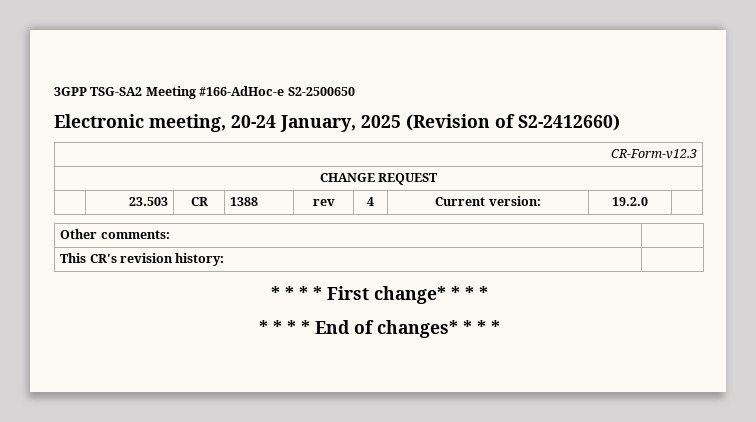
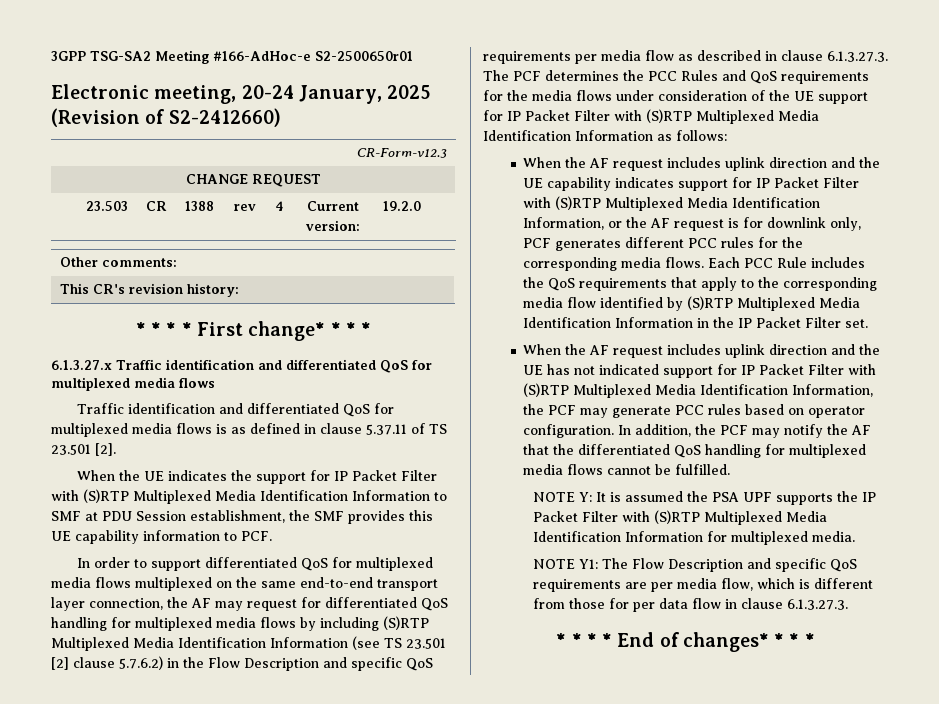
- 3GPP TSG-SA2 Meeting #166-AdHoc-e S2-2500650
+ 3GPP TSG-SA2 Meeting #166-AdHoc-e S2-2500650r01
+ 6.1.3.27.x Traffic identification and differentiated QoS for multiplexed media flows
+ Traffic identification and differentiated QoS for multiplexed media flows is as defined in clause 5.37.11 of TS 23.501 [2].
+ When the UE indicates the support for IP Packet Filter with (S)RTP Multiplexed Media Identification Information to SMF at PDU Session establishment, the SMF provides this UE capability information to PCF.
+ In order to support differentiated QoS for multiplexed media flows multiplexed on the same end-to-end transport layer connection, the AF may request for differentiated QoS handling for multiplexed media flows by including (S)RTP Multiplexed Media Identification Information (see TS 23.501 [2] clause 5.7.6.2) in the Flow Description and specific QoS requirements per media flow as described in clause 6.1.3.27.3. The PCF determines the PCC Rules and QoS requirements for the media flows under consideration of the UE support for IP Packet Filter with (S)RTP Multiplexed Media Identification Information as follows:
+ When the AF request includes uplink direction and the UE capability indicates support for IP Packet Filter with (S)RTP Multiplexed Media Identification Information, or the AF request is for downlink only, PCF generates different PCC rules for the corresponding media flows. Each PCC Rule includes the QoS requirements that apply to the corresponding media flow identified by (S)RTP Multiplexed Media Identification Information in the IP Packet Filter set.
+ When the AF request includes uplink direction and the UE has not indicated support for IP Packet Filter with (S)RTP Multiplexed Media Identification Information, the PCF may generate PCC rules based on operator configuration. In addition, the PCF may notify the AF that the differentiated QoS handling for multiplexed media flows cannot be fulfilled.
+ NOTE Y: It is assumed the PSA UPF supports the IP Packet Filter with (S)RTP Multiplexed Media Identification Information for multiplexed media.
+ NOTE Y1: The Flow Description and specific QoS requirements are per media flow, which is different from those for per data flow in clause 6.1.3.27.3.

